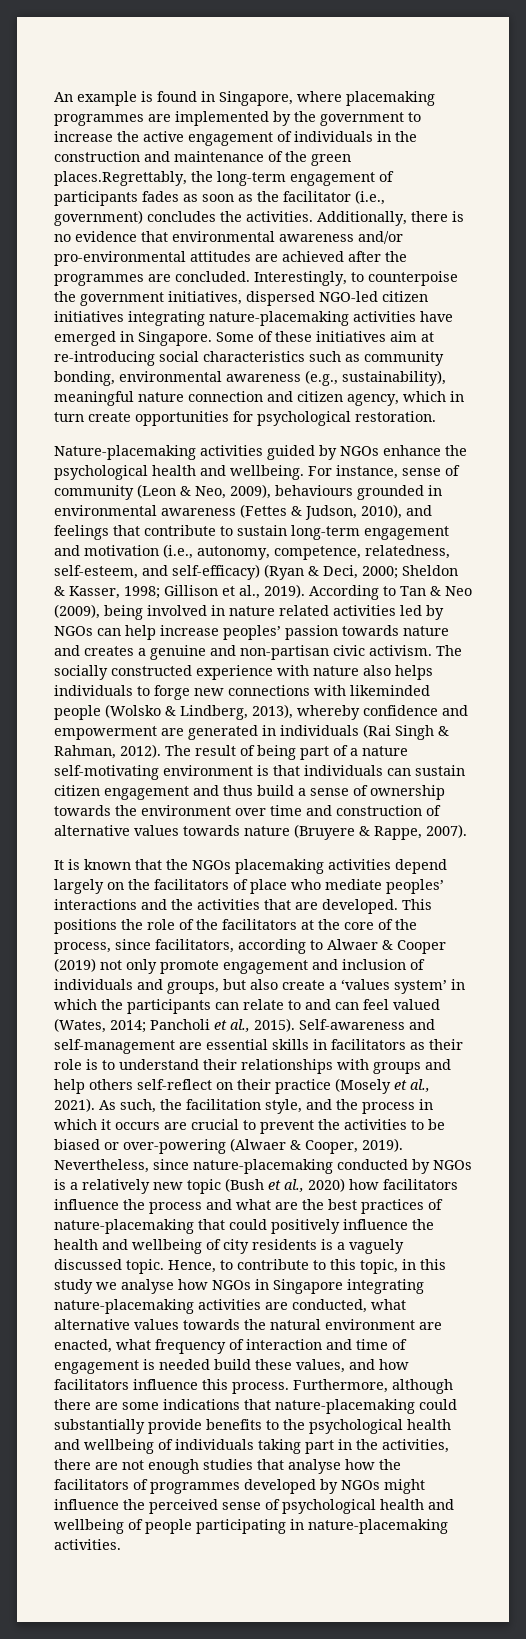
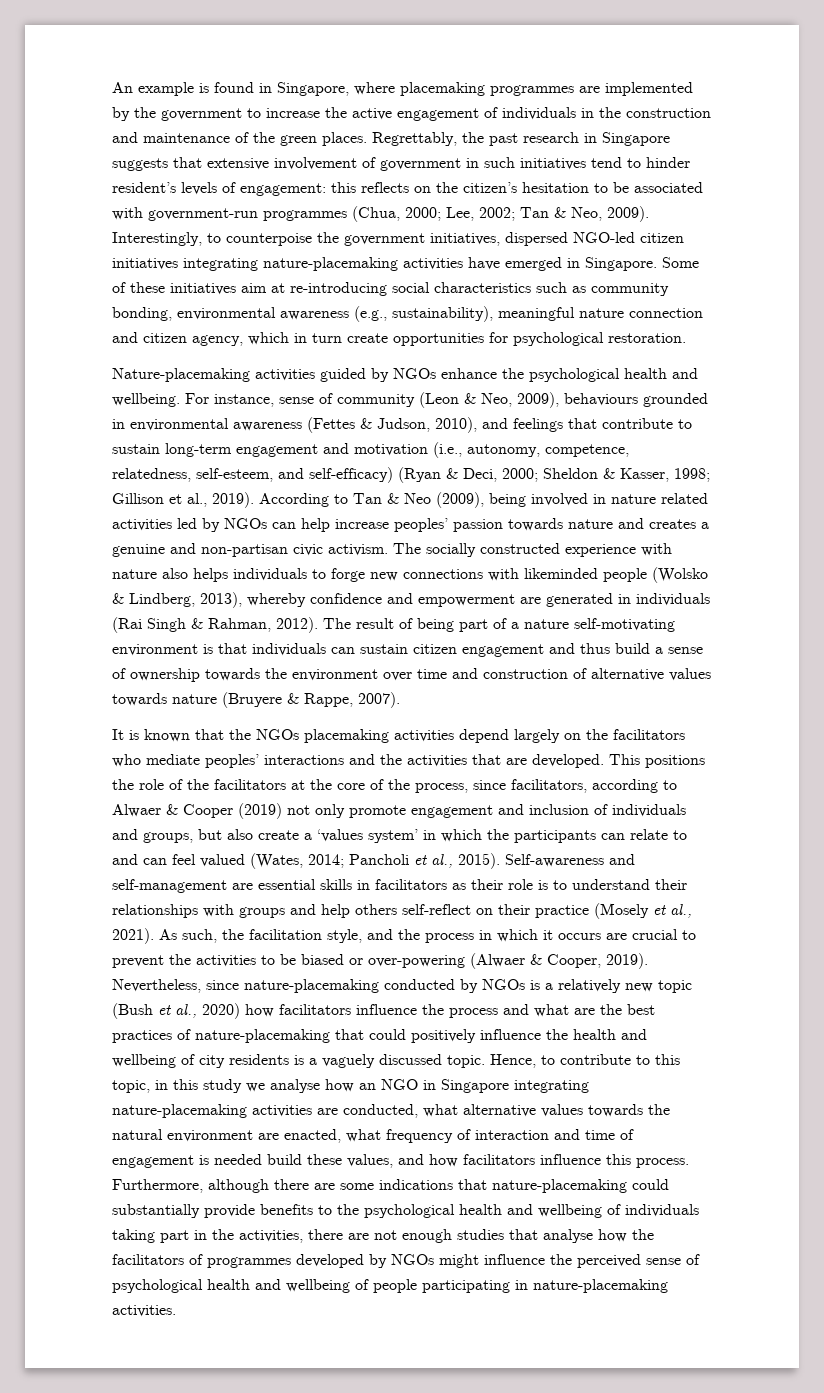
- An example is found in Singapore, where placemaking programmes are implemented by the government to increase the active engagement of individuals in the construction and maintenance of the green places.Regrettably, the long-term engagement of participants fades as soon as the facilitator (i.e., government) concludes the activities. Additionally, there is no evidence that environmental awareness and/or pro-environmental attitudes are achieved after the programmes are concluded.
+ An example is found in Singapore, where placemaking programmes are implemented by the government to increase the active engagement of individuals in the construction and maintenance of the green places. Regrettably, the past research in Singapore suggests that extensive involvement of government in such initiatives tend to hinder resident’s levels of engagement: this reflects on the citizen’s hesitation to be associated with government-run programmes (Chua, 2000; Lee, 2002; Tan & Neo, 2009).
- It is known that the NGOs placemaking activities depend largely on the facilitators of place who mediate peoples’ interactions and the activities that are developed.
+ It is known that the NGOs placemaking activities depend largely on the facilitators who mediate peoples’ interactions and the activities that are developed.
- Hence, to contribute to this topic, in this study we analyse how NGOs in Singapore integrating nature-placemaking activities are conducted, what alternative values towards the natural environment are enacted, what frequency of interaction and time of engagement is needed build these values, and how facilitators influence this process.
+ Hence, to contribute to this topic, in this study we analyse how an NGO in Singapore integrating nature-placemaking activities are conducted, what alternative values towards the natural environment are enacted, what frequency of interaction and time of engagement is needed build these values, and how facilitators influence this process.

